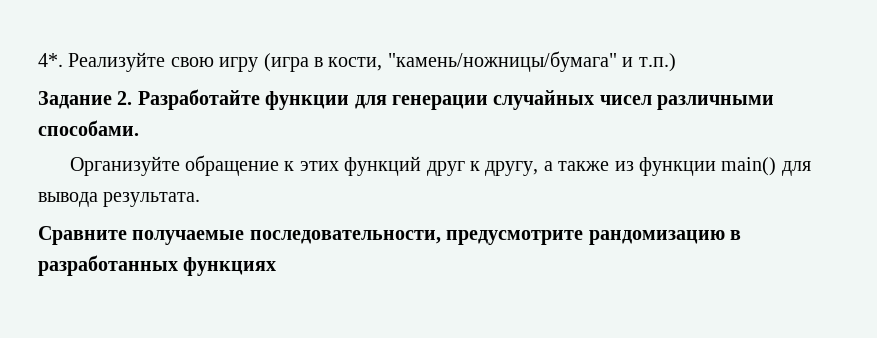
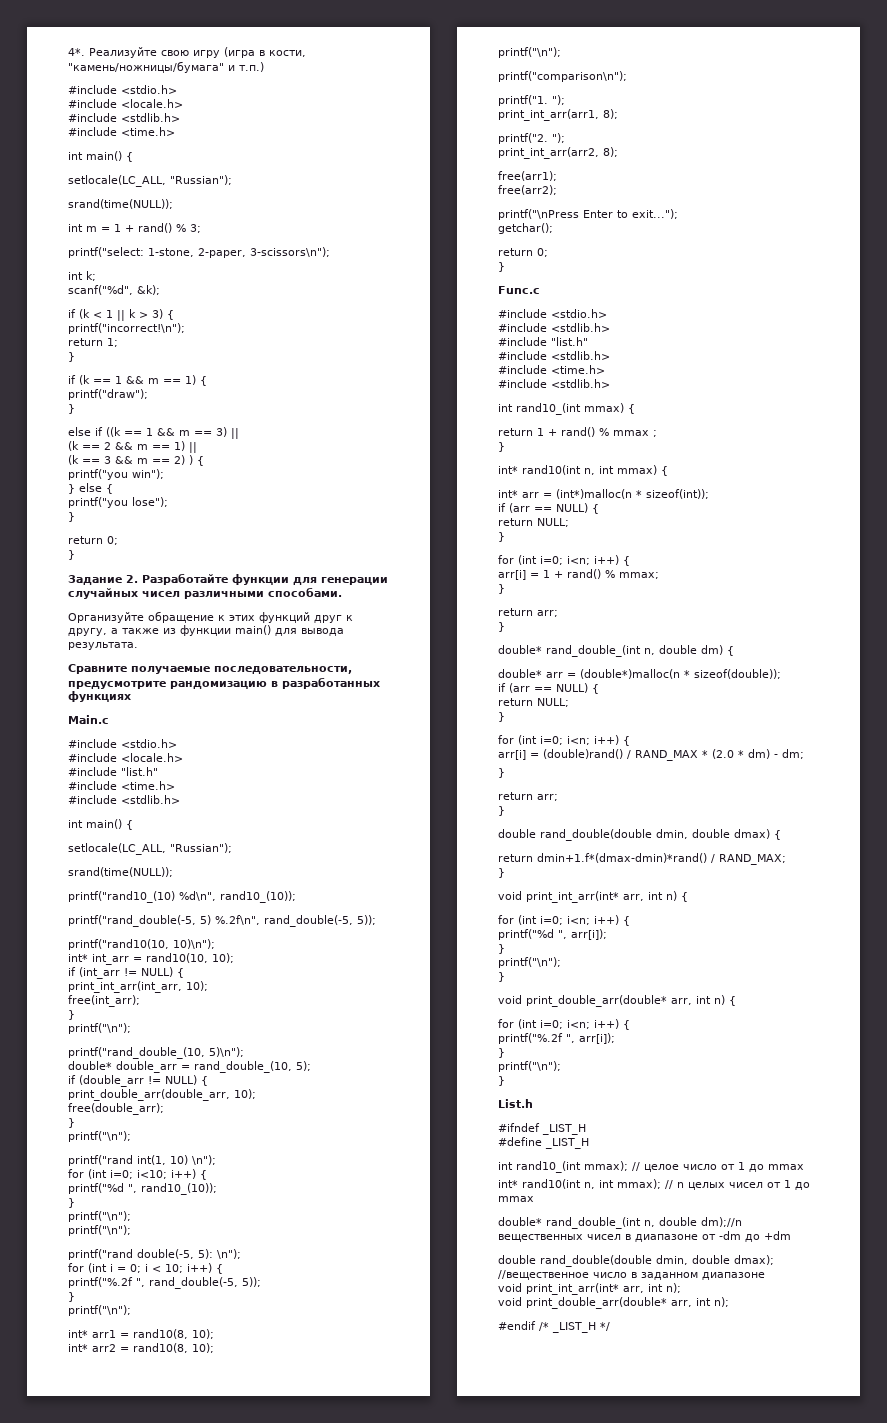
  Реализуйте свою игру (игра в кости, "камень/ножницы/бумага" и т.п.)
+ #include <stdio.h>
+ #include <locale.h>
+ #include <stdlib.h>
+ #include <time.h>
+ int main() {
+ setlocale(LC_ALL, "Russian");
+ srand(time(NULL));
+ int m = 1 + rand() % 3;
+ printf("select: 1-stone, 2-paper, 3-scissors\n");
+ int k;
+ scanf("%d", &k);
+ if (k < 1 || k > 3) {
+ printf("incorrect!\n");
+ return 1;
+ }
+ if (k == 1 && m == 1) {
+ printf("draw");
+ }
+ else if ((k == 1 && m == 3) ||
+ (k == 2 && m == 1) ||
+ (k == 3 && m == 2) ) {
+ printf("you win");
+ } else {
+ printf("you lose");
+ }
+ return 0;
+ }
+ Main.c
+ #include <stdio.h>
+ #include <locale.h>
+ #include "list.h"
+ #include <time.h>
+ #include <stdlib.h>
+ int main() {
+ setlocale(LC_ALL, "Russian");
+ srand(time(NULL));
+ printf("rand10_(10) %d\n", rand10_(10));
+ printf("rand_double(-5, 5) %.2f\n", rand_double(-5, 5));
+ printf("rand10(10, 10)\n");
+ int* int_arr = rand10(10, 10);
+ if (int_arr != NULL) {
+ print_int_arr(int_arr, 10);
+ free(int_arr);
+ }
+ printf("\n");
+ printf("rand_double_(10, 5)\n");
+ double* double_arr = rand_double_(10, 5);
+ if (double_arr != NULL) {
+ print_double_arr(double_arr, 10);
+ free(double_arr);
+ }
+ printf("\n");
+ printf("rand int(1, 10) \n");
+ for (int i=0; i<10; i++) {
+ printf("%d ", rand10_(10));
+ }
+ printf("\n");
+ printf("\n");
+ printf("rand double(-5, 5): \n");
+ for (int i = 0; i < 10; i++) {
+ printf("%.2f ", rand_double(-5, 5));
+ }
+ printf("\n");
+ int* arr1 = rand10(8, 10);
+ int* arr2 = rand10(8, 10);
+ printf("\n");
+ printf("comparison\n");
+ printf("1. ");
+ print_int_arr(arr1, 8);
+ printf("2. ");
+ print_int_arr(arr2, 8);
+ free(arr1);
+ free(arr2);
+ printf("\nPress Enter to exit...");
+ getchar();
+ return 0;
+ }
+ Func.c
+ #include <stdio.h>
+ #include <stdlib.h>
+ #include "list.h"
+ #include <stdlib.h>
+ #include <time.h>
+ #include <stdlib.h>
+ int rand10_(int mmax) {
+ return 1 + rand() % mmax ;
+ }
+ int* rand10(int n, int mmax) {
+ int* arr = (int*)malloc(n * sizeof(int));
+ if (arr == NULL) {
+ return NULL;
+ }
+ for (int i=0; i<n; i++) {
+ arr[i] = 1 + rand() % mmax;
+ }
+ return arr;
+ }
+ double* rand_double_(int n, double dm) {
+ double* arr = (double*)malloc(n * sizeof(double));
+ if (arr == NULL) {
+ return NULL;
+ }
+ for (int i=0; i<n; i++) {
+ arr[i] = (double)rand() / RAND_MAX * (2.0 * dm) - dm;
+ }
+ return arr;
+ }
+ double rand_double(double dmin, double dmax) {
+ return dmin+1.f*(dmax-dmin)*rand() / RAND_MAX;
+ }
+ void print_int_arr(int* arr, int n) {
+ for (int i=0; i<n; i++) {
+ printf("%d ", arr[i]);
+ }
+ printf("\n");
+ }
+ void print_double_arr(double* arr, int n) {
+ for (int i=0; i<n; i++) {
+ printf("%.2f ", arr[i]);
+ }
+ printf("\n");
+ }
+ List.h
+ #ifndef _LIST_H
+ #define _LIST_H
+ int rand10_(int mmax); // целое число от 1 до mmax
+ int* rand10(int n, int mmax); // n целых чисел от 1 до mmax
+ double* rand_double_(int n, double dm);//n вещественных чисел в диапазоне от -dm до +dm
+ double rand_double(double dmin, double dmax); //вещественное число в заданном диапазоне
+ void print_int_arr(int* arr, int n);
+ void print_double_arr(double* arr, int n);
+ #endif /* _LIST_H */

